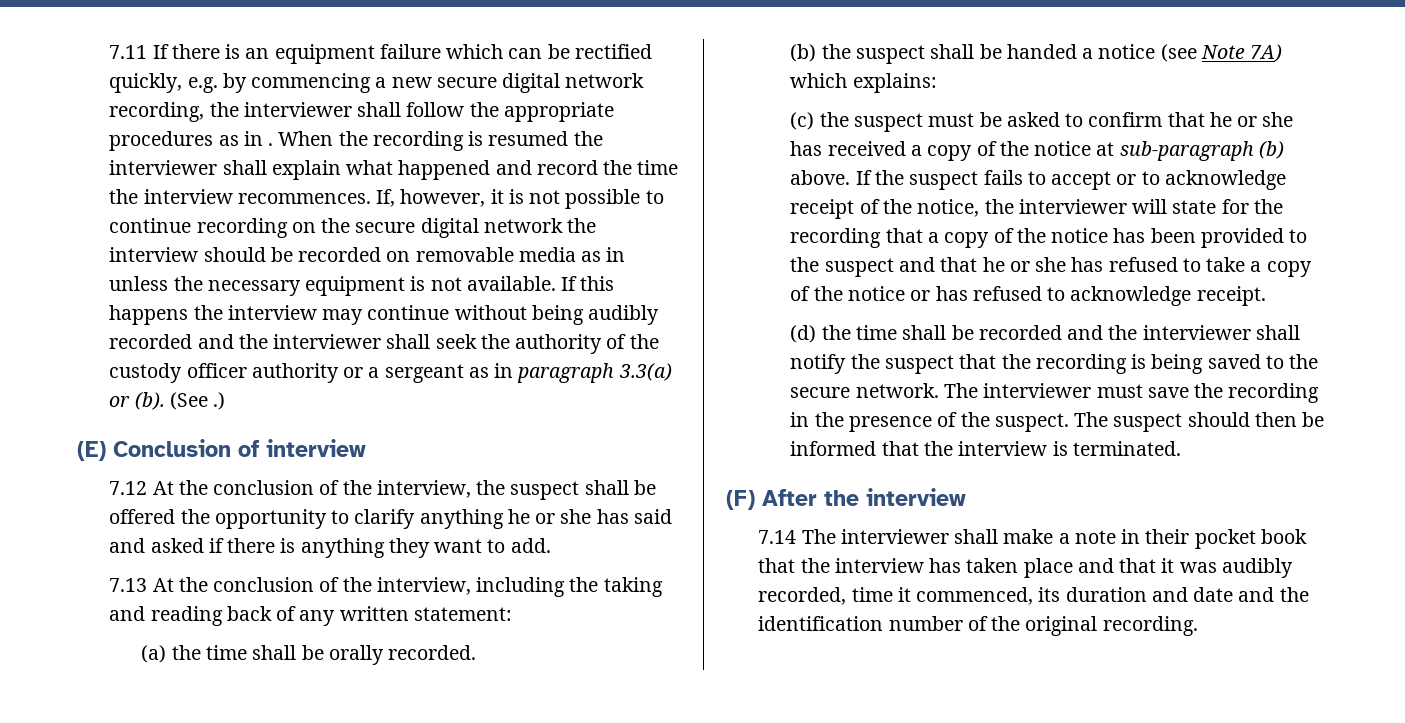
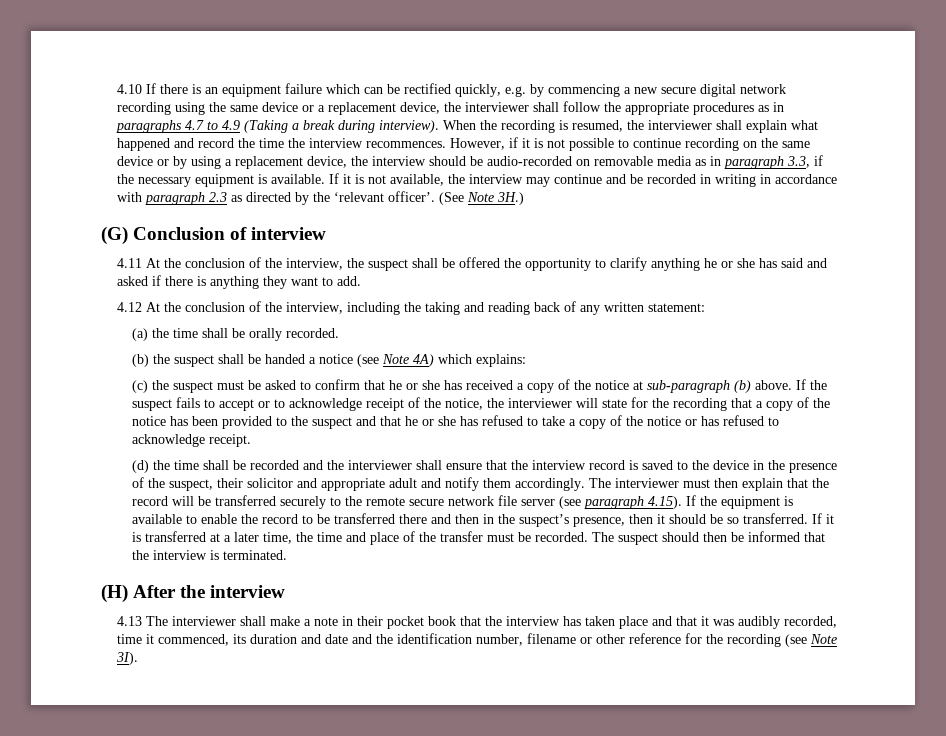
- 7.11 If there is an equipment failure which can be rectified quickly, e.g. by commencing a new secure digital network recording, the interviewer shall follow the appropriate procedures as in .
+ 4.10 If there is an equipment failure which can be rectified quickly, e.g. by commencing a new secure digital network recording using the same device or a replacement device, the interviewer shall follow the appropriate procedures as in paragraphs 4.7 to 4.9 (Taking a break during interview).
- When the recording is resumed the interviewer shall explain what happened and record the time the interview recommences.
+ When the recording is resumed, the interviewer shall explain what happened and record the time the interview recommences.
- If, however, it is not possible to continue recording on the secure digital network the interview should be recorded on removable media as in unless the necessary equipment is not available.
+ However, if it is not possible to continue recording on the same device or by using a replacement device, the interview should be audio-recorded on removable media as in paragraph 3.3, if the necessary equipment is available.
- If this happens the interview may continue without being audibly recorded and the interviewer shall seek the authority of the custody officer authority or a sergeant as in paragraph 3.3(a) or (b). (See .)
- (E) Conclusion of interview
+ If it is not available, the interview may continue and be recorded in writing in accordance with paragraph 2.3 as directed by the ‘relevant officer’. (See Note 3H.)
+ (G) Conclusion of interview
- 7.12 At the conclusion of the interview, the suspect shall be offered the opportunity to clarify anything he or she has said and asked if there is anything they want to add.
+ 4.11 At the conclusion of the interview, the suspect shall be offered the opportunity to clarify anything he or she has said and asked if there is anything they want to add.
- 7.13 At the conclusion of the interview, including the taking and reading back of any written statement:
+ 4.12 At the conclusion of the interview, including the taking and reading back of any written statement:
- (b) the suspect shall be handed a notice (see Note 7A) which explains:
+ (b) the suspect shall be handed a notice (see Note 4A) which explains:
- (d) the time shall be recorded and the interviewer shall notify the suspect that the recording is being saved to the secure network. The interviewer must save the recording in the presence of the suspect.
+ (d) the time shall be recorded and the interviewer shall ensure that the interview record is saved to the device in the presence of the suspect, their solicitor and appropriate adult and notify them accordingly. The interviewer must then explain that the record will be transferred securely to the remote secure network file server (see paragraph 4.15). If the equipment is available to enable the record to be transferred there and then in the suspect’s presence, then it should be so transferred. If it is transferred at a later time, the time and place of the transfer must be recorded.
- (F) After the interview
+ (H) After the interview
- 7.14 The interviewer shall make a note in their pocket book that the interview has taken place and that it was audibly recorded, time it commenced, its duration and date and the identification number of the original recording.
+ 4.13 The interviewer shall make a note in their pocket book that the interview has taken place and that it was audibly recorded, time it commenced, its duration and date and the identification number, filename or other reference for the recording (see Note 3I).

